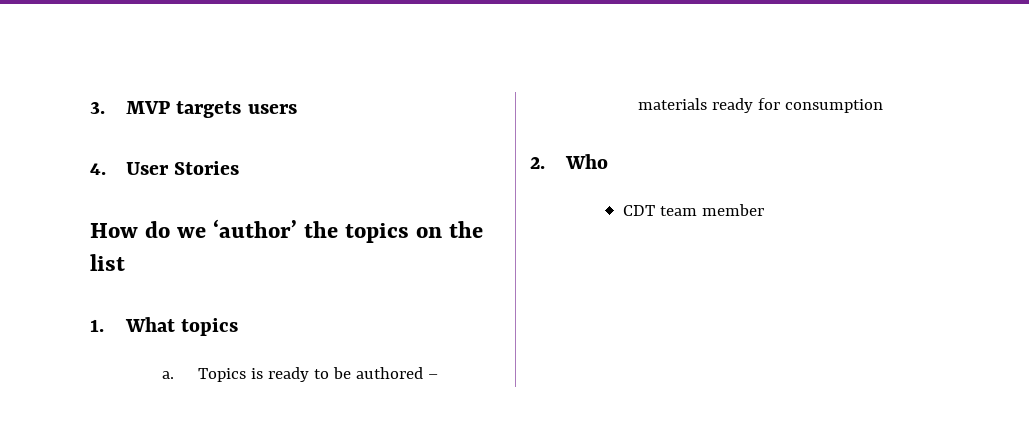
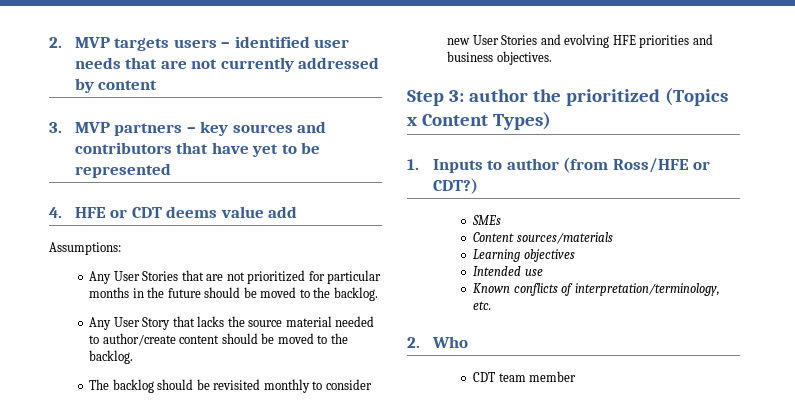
- 3. MVP targets users
- 4. User Stories
- How do we ‘author’ the topics on the list
- 1. What topics
- a. Topics is ready to be authored – materials ready for consumption
+ 2. MVP targets users – identified user needs that are not currently addressed by content
+ 3. MVP partners – key sources and contributors that have yet to be represented
+ 4. HFE or CDT deems value add
+ Assumptions:
+ Any User Stories that are not prioritized for particular months in the future should be moved to the backlog.
+ Any User Story that lacks the source material needed to author/create content should be moved to the backlog.
+ The backlog should be revisited monthly to consider new User Stories and evolving HFE priorities and business objectives.
+ Step 3: author the prioritized (Topics x Content Types)
+ 1. Inputs to author (from Ross/HFE or CDT?)
+ SMEs
+ Content sources/materials
+ Learning objectives
+ Intended use
+ Known conflicts of interpretation/terminology, etc.

